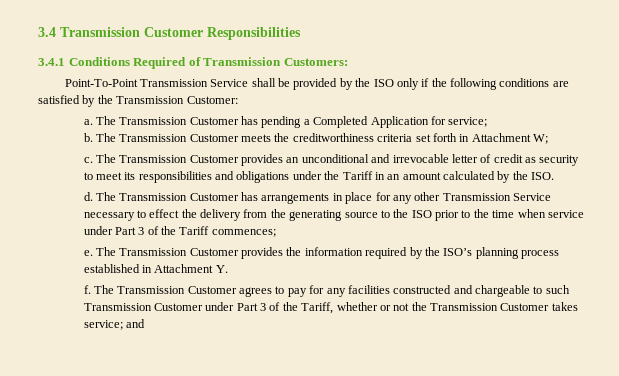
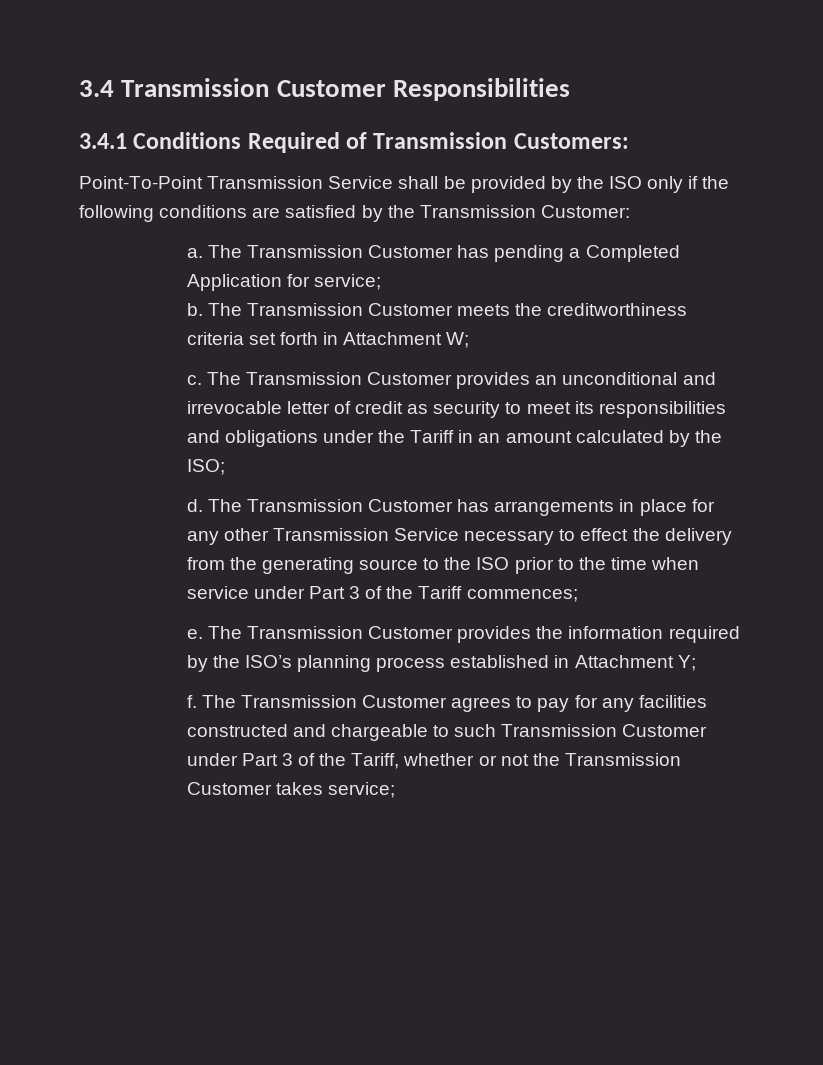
- The Transmission Customer provides an unconditional and irrevocable letter of credit as security to meet its responsibilities and obligations under the Tariff in an amount calculated by the ISO.
+ The Transmission Customer provides an unconditional and irrevocable letter of credit as security to meet its responsibilities and obligations under the Tariff in an amount calculated by the ISO;
- The Transmission Customer provides the information required by the ISO’s planning process established in Attachment Y.
+ The Transmission Customer provides the information required by the ISO’s planning process established in Attachment Y;
- The Transmission Customer agrees to pay for any facilities constructed and chargeable to such Transmission Customer under Part 3 of the Tariff, whether or not the Transmission Customer takes service; and
+ The Transmission Customer agrees to pay for any facilities constructed and chargeable to such Transmission Customer under Part 3 of the Tariff, whether or not the Transmission Customer takes service;

